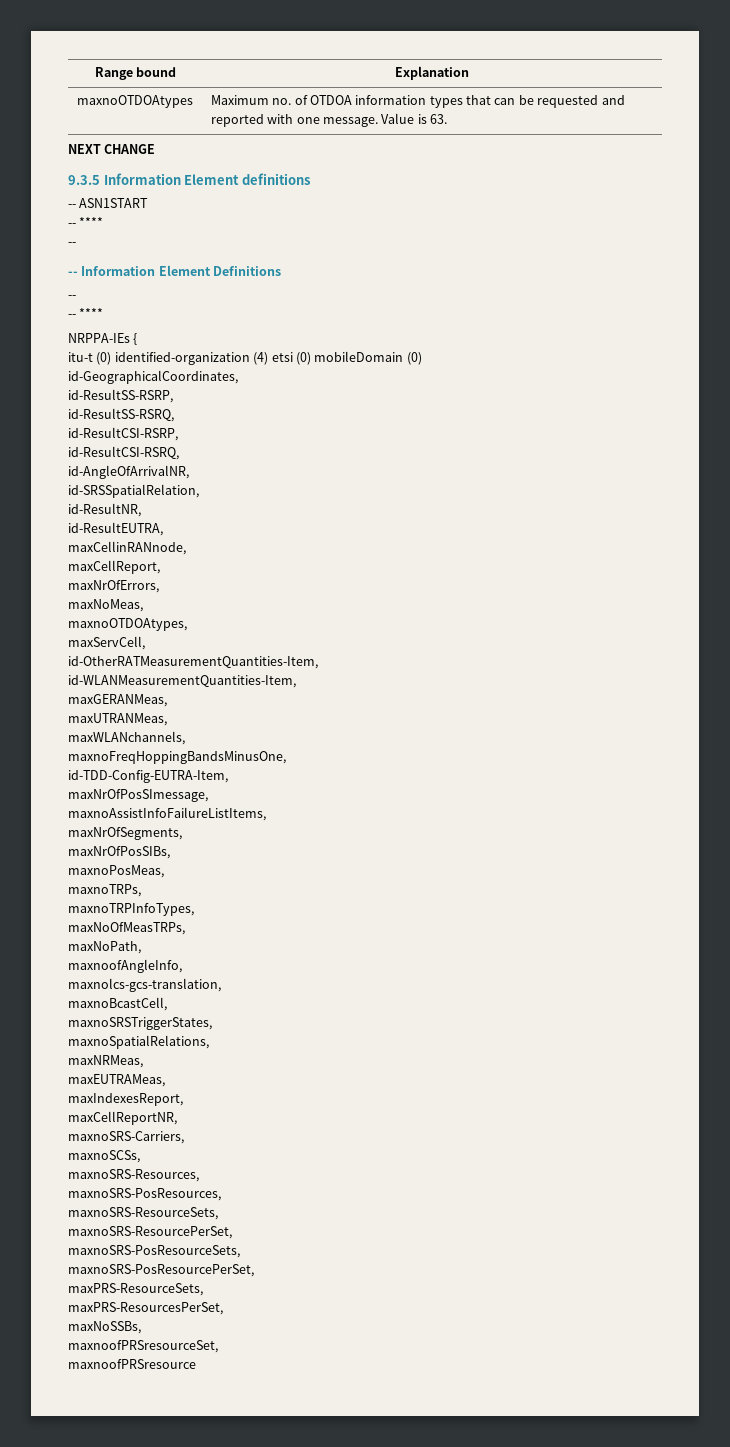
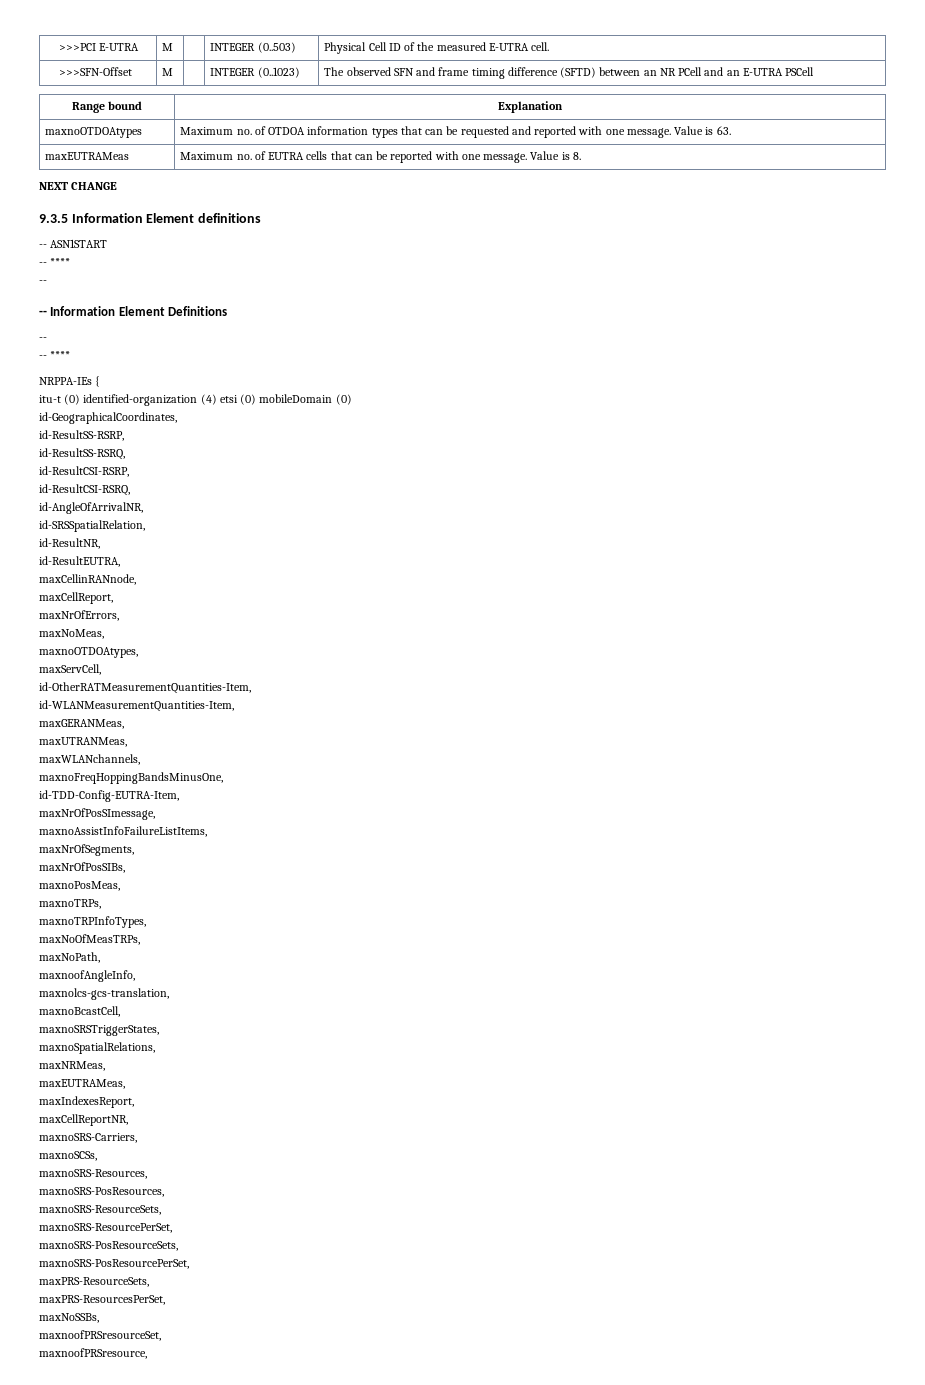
+ >>>PCI E-UTRA | M | | INTEGER (0..503) | Physical Cell ID of the measured E-UTRA cell.
+ >>>SFN-Offset | M | | INTEGER (0..1023) | The observed SFN and frame timing difference (SFTD) between an NR PCell and an E-UTRA PSCell
+ maxEUTRAMeas | Maximum no. of EUTRA cells that can be reported with one message. Value is 8.
- maxnoofPRSresource
+ maxnoofPRSresource,

